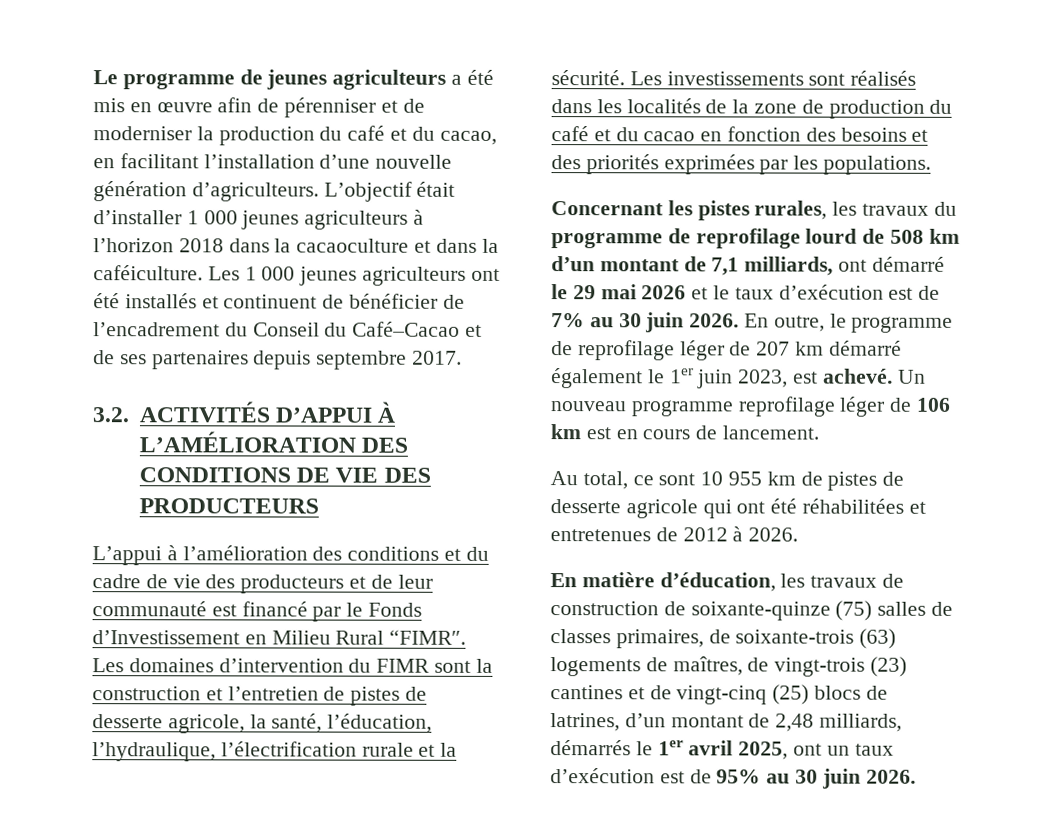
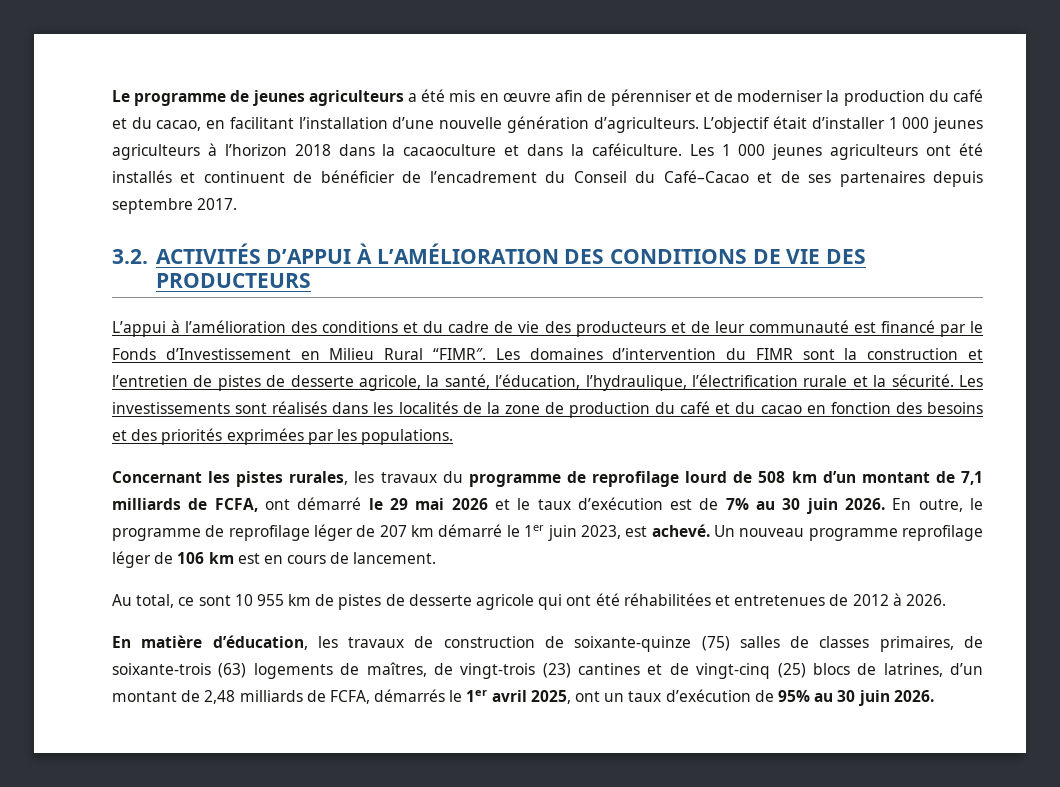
- Concernant les pistes rurales, les travaux du programme de reprofilage lourd de 508 km d’un montant de 7,1 milliards, ont démarré le 29 mai 2026 et le taux d’exécution est de 7% au 30 juin 2026.
+ Concernant les pistes rurales, les travaux du programme de reprofilage lourd de 508 km d’un montant de 7,1 milliards de FCFA, ont démarré le 29 mai 2026 et le taux d’exécution est de 7% au 30 juin 2026.
- En outre, le programme de reprofilage léger de 207 km démarré également le 1er juin 2023, est achevé.
+ En outre, le programme de reprofilage léger de 207 km démarré le 1er juin 2023, est achevé.
- En matière d’éducation, les travaux de construction de soixante-quinze (75) salles de classes primaires, de soixante-trois (63) logements de maîtres, de vingt-trois (23) cantines et de vingt-cinq (25) blocs de latrines, d’un montant de 2,48 milliards, démarrés le 1er avril 2025, ont un taux d’exécution est de 95% au 30 juin 2026.
+ En matière d’éducation, les travaux de construction de soixante-quinze (75) salles de classes primaires, de soixante-trois (63) logements de maîtres, de vingt-trois (23) cantines et de vingt-cinq (25) blocs de latrines, d’un montant de 2,48 milliards de FCFA, démarrés le 1er avril 2025, ont un taux d’exécution de 95% au 30 juin 2026.

